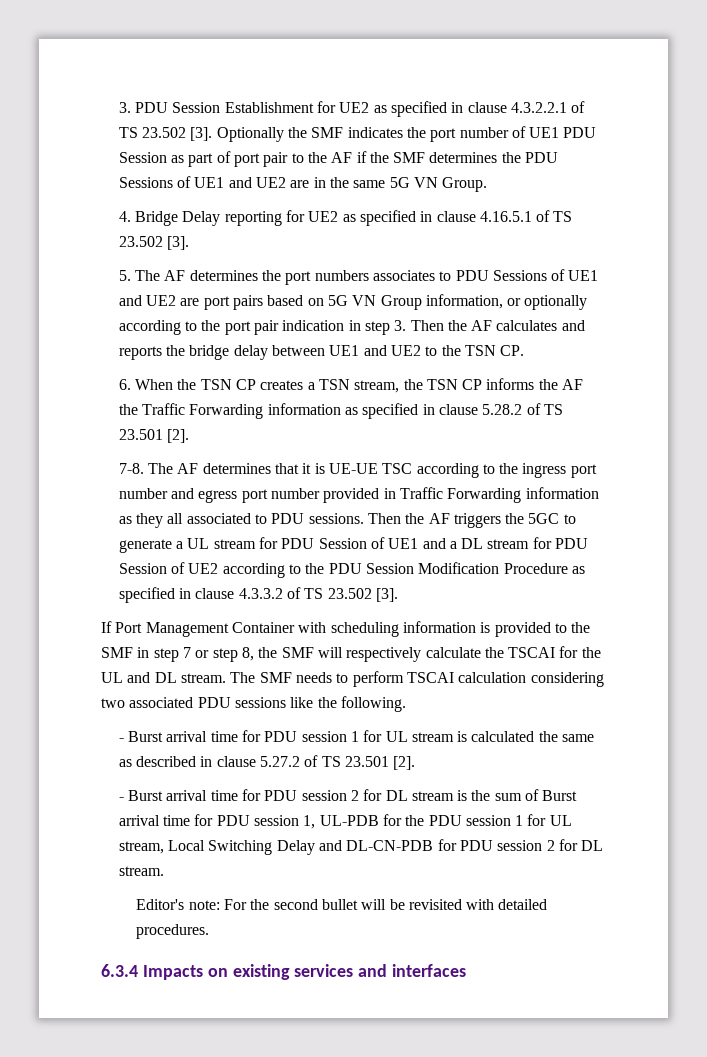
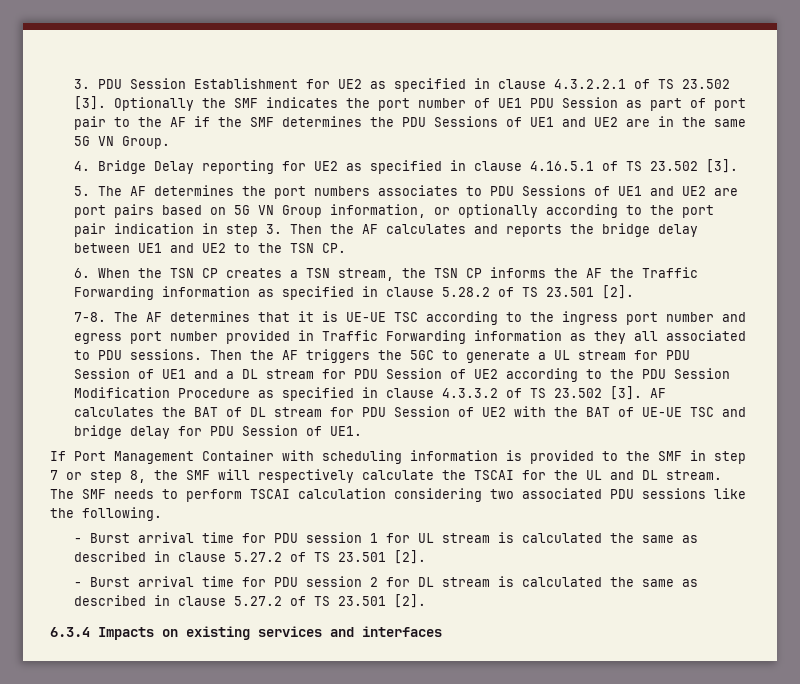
+ AF calculates the BAT of DL stream for PDU Session of UE2 with the BAT of UE-UE TSC and bridge delay for PDU Session of UE1.
- - Burst arrival time for PDU session 2 for DL stream is the sum of Burst arrival time for PDU session 1, UL-PDB for the PDU session 1 for UL stream, Local Switching Delay and DL-CN-PDB for PDU session 2 for DL stream.
- Editor's note: For the second bullet will be revisited with detailed procedures.
+ - Burst arrival time for PDU session 2 for DL stream is calculated the same as described in clause 5.27.2 of TS 23.501 [2].

